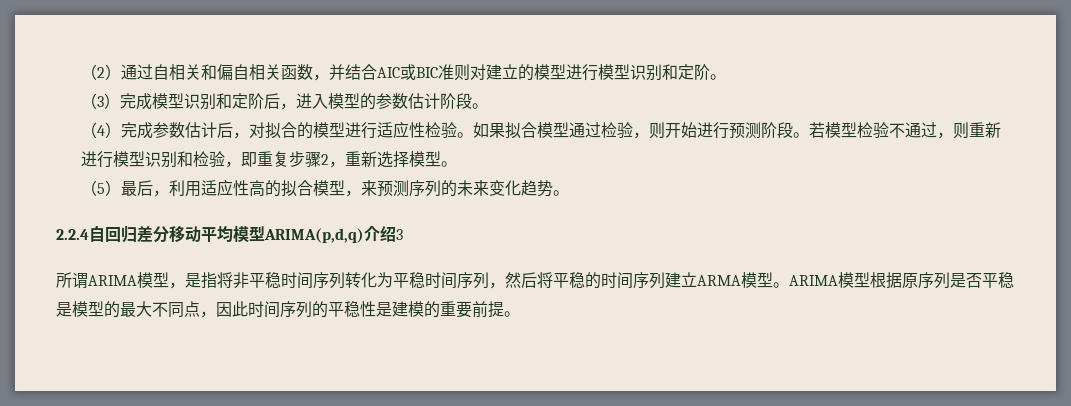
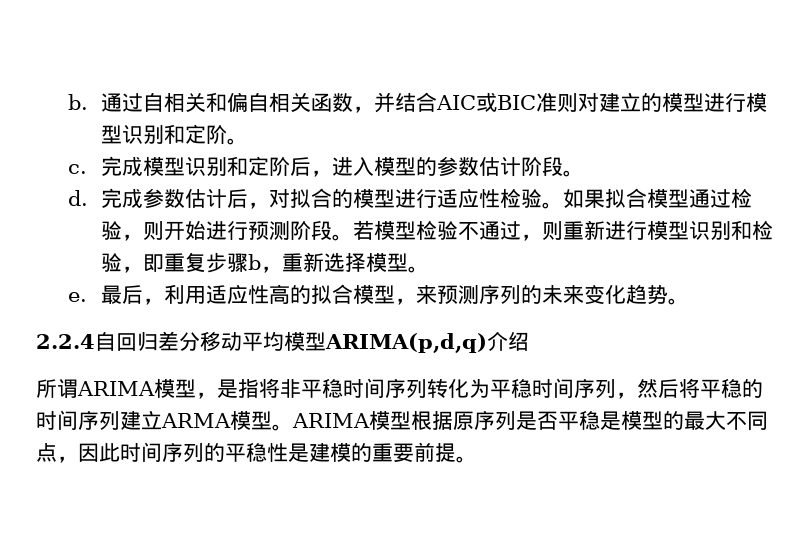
- （2）通过自相关和偏自相关函数，并结合AIC或BIC准则对建立的模型进行模型识别和定阶。
+ b.通过自相关和偏自相关函数，并结合AIC或BIC准则对建立的模型进行模型识别和定阶。
- （3）完成模型识别和定阶后，进入模型的参数估计阶段。
+ c.完成模型识别和定阶后，进入模型的参数估计阶段。
- （4）完成参数估计后，对拟合的模型进行适应性检验。
+ d.完成参数估计后，对拟合的模型进行适应性检验。
- 若模型检验不通过，则重新进行模型识别和检验，即重复步骤2，重新选择模型。
+ 若模型检验不通过，则重新进行模型识别和检验，即重复步骤b，重新选择模型。
- （5）最后，利用适应性高的拟合模型，来预测序列的未来变化趋势。
+ e.最后，利用适应性高的拟合模型，来预测序列的未来变化趋势。
- 2.2.4自回归差分移动平均模型ARIMA(p,d,q)介绍3
+ 2.2.4自回归差分移动平均模型ARIMA(p,d,q)介绍

